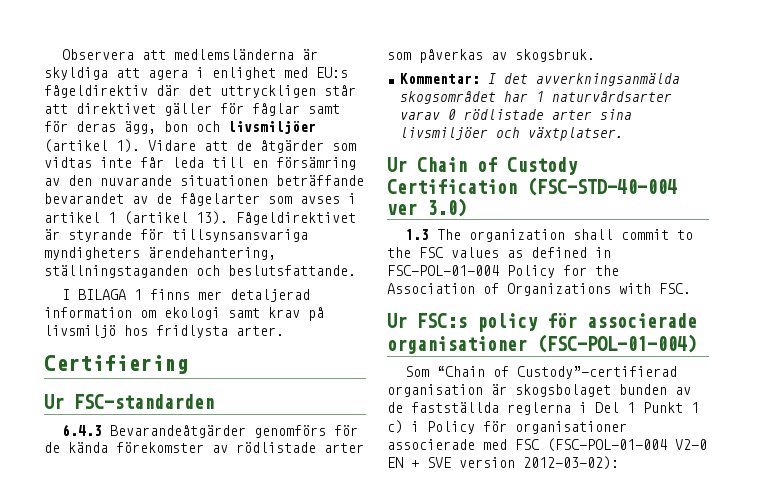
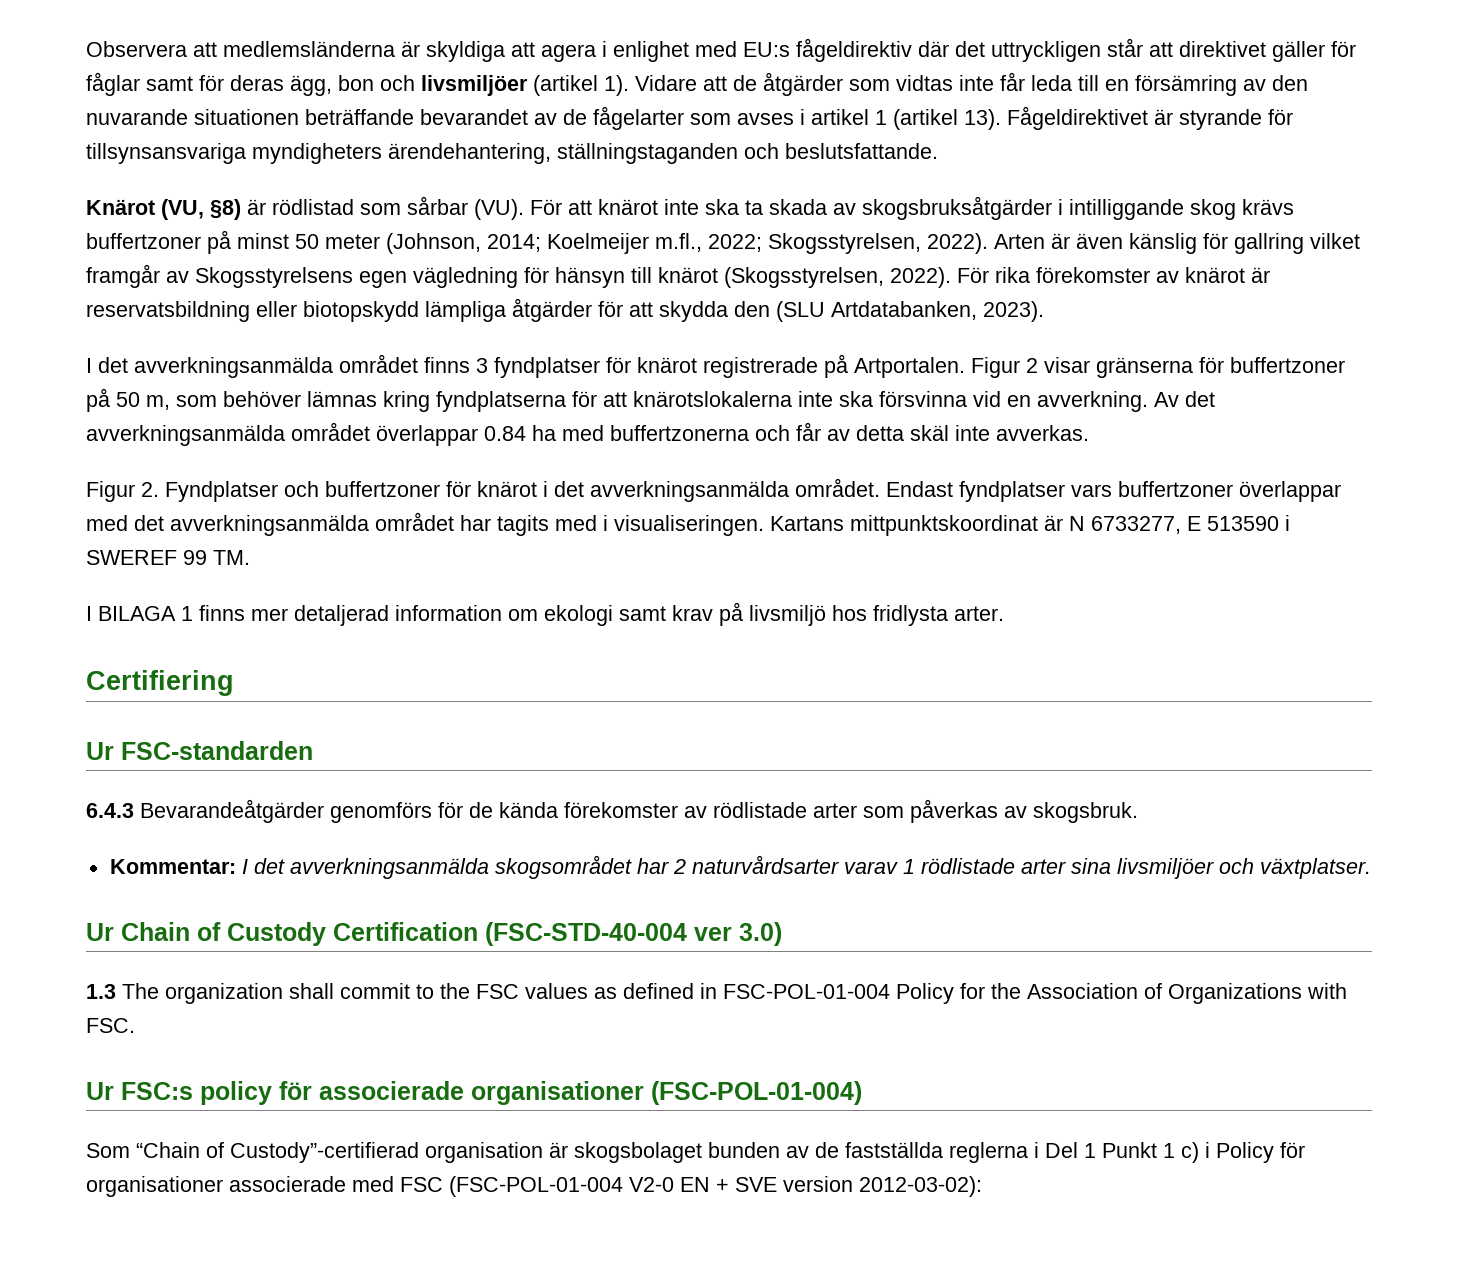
+ Knärot (VU, §8) är rödlistad som sårbar (VU). För att knärot inte ska ta skada av skogsbruksåtgärder i intilliggande skog krävs buffertzoner på minst 50 meter (Johnson, 2014; Koelmeijer m.fl., 2022; Skogsstyrelsen, 2022). Arten är även känslig för gallring vilket framgår av Skogsstyrelsens egen vägledning för hänsyn till knärot (Skogsstyrelsen, 2022). För rika förekomster av knärot är reservatsbildning eller biotopskydd lämpliga åtgärder för att skydda den (SLU Artdatabanken, 2023).
+ I det avverkningsanmälda området finns 3 fyndplatser för knärot registrerade på Artportalen. Figur 2 visar gränserna för buffertzoner på 50 m, som behöver lämnas kring fyndplatserna för att knärotslokalerna inte ska försvinna vid en avverkning. Av det avverkningsanmälda området överlappar 0.84 ha med buffertzonerna och får av detta skäl inte avverkas.
+ Figur 2. Fyndplatser och buffertzoner för knärot i det avverkningsanmälda området. Endast fyndplatser vars buffertzoner överlappar med det avverkningsanmälda området har tagits med i visualiseringen. Kartans mittpunktskoordinat är N 6733277, E 513590 i SWEREF 99 TM.
- Kommentar: I det avverkningsanmälda skogsområdet har 1 naturvårdsarter varav 0 rödlistade arter sina livsmiljöer och växtplatser.
+ Kommentar: I det avverkningsanmälda skogsområdet har 2 naturvårdsarter varav 1 rödlistade arter sina livsmiljöer och växtplatser.

